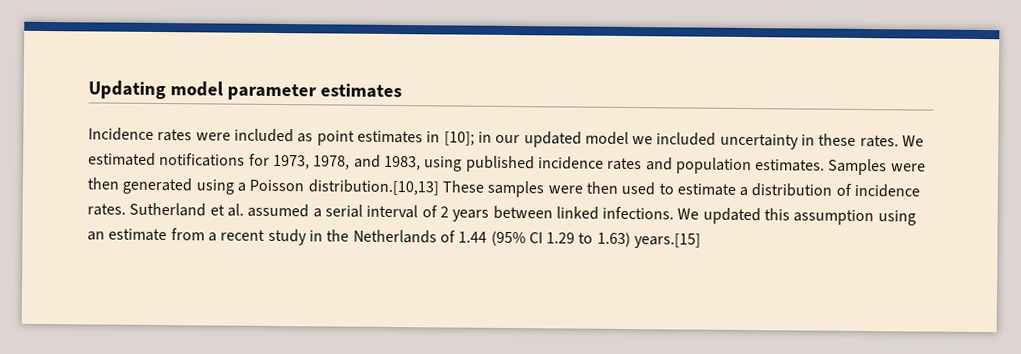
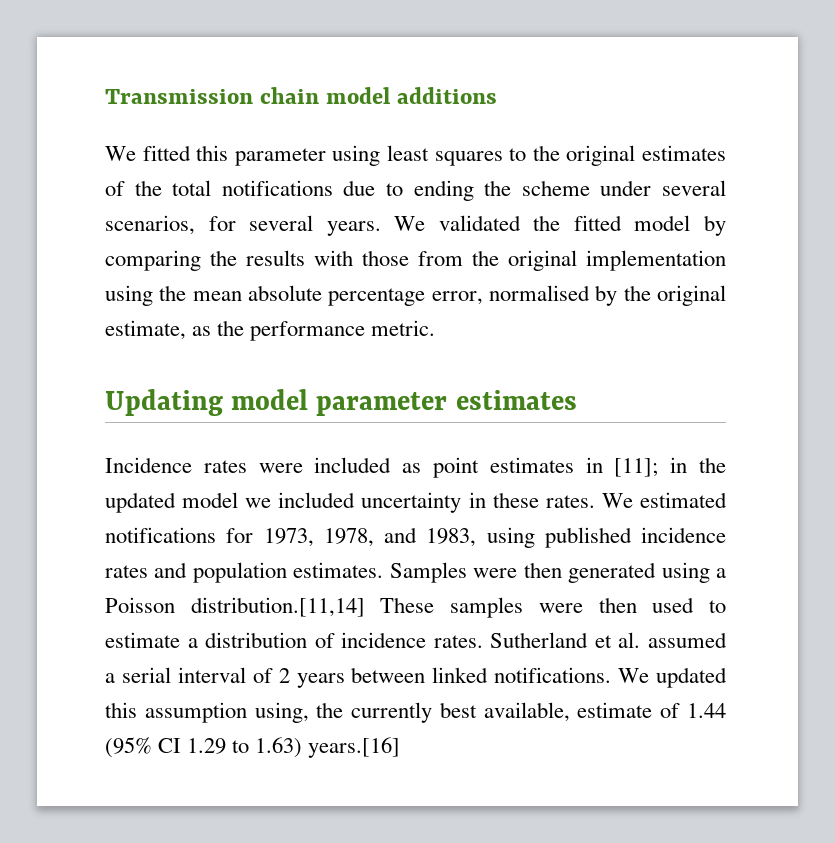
+ Transmission chain model additions
+ We fitted this parameter using least squares to the original estimates of the total notifications due to ending the scheme under several scenarios, for several years. We validated the fitted model by comparing the results with those from the original implementation using the mean absolute percentage error, normalised by the original estimate, as the performance metric.
- Incidence rates were included as point estimates in [10]; in our updated model we included uncertainty in these rates.
+ Incidence rates were included as point estimates in [11]; in the updated model we included uncertainty in these rates.
- Samples were then generated using a Poisson distribution.[10,13] These samples were then used to estimate a distribution of incidence rates.
+ Samples were then generated using a Poisson distribution.[11,14] These samples were then used to estimate a distribution of incidence rates.
- Sutherland et al. assumed a serial interval of 2 years between linked infections.
+ Sutherland et al. assumed a serial interval of 2 years between linked notifications.
- We updated this assumption using an estimate from a recent study in the Netherlands of 1.44 (95% CI 1.29 to 1.63) years.[15]
+ We updated this assumption using, the currently best available, estimate of 1.44 (95% CI 1.29 to 1.63) years.[16]

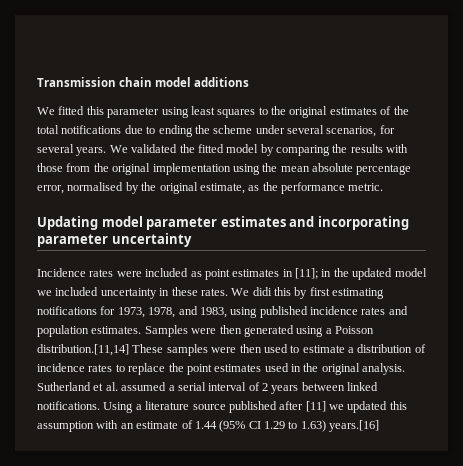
- Updating model parameter estimates
+ Updating model parameter estimates and incorporating parameter uncertainty
- We estimated notifications for 1973, 1978, and 1983, using published incidence rates and population estimates.
+ We didi this by first estimating notifications for 1973, 1978, and 1983, using published incidence rates and population estimates.
- Samples were then generated using a Poisson distribution.[11,14] These samples were then used to estimate a distribution of incidence rates.
+ Samples were then generated using a Poisson distribution.[11,14] These samples were then used to estimate a distribution of incidence rates to replace the point estimates used in the original analysis.
- We updated this assumption using, the currently best available, estimate of 1.44 (95% CI 1.29 to 1.63) years.[16]
+ Using a literature source published after [11] we updated this assumption with an estimate of 1.44 (95% CI 1.29 to 1.63) years.[16]

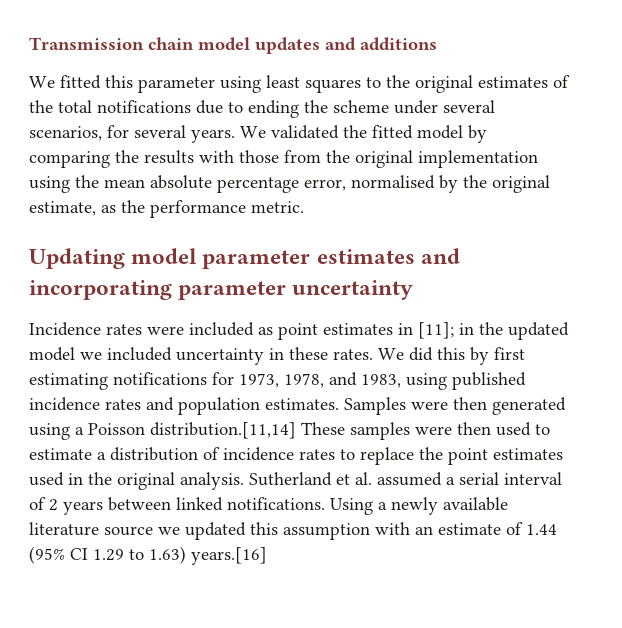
- Transmission chain model additions
+ Transmission chain model updates and additions
- We didi this by first estimating notifications for 1973, 1978, and 1983, using published incidence rates and population estimates.
+ We did this by first estimating notifications for 1973, 1978, and 1983, using published incidence rates and population estimates.
- Using a literature source published after [11] we updated this assumption with an estimate of 1.44 (95% CI 1.29 to 1.63) years.[16]
+ Using a newly available literature source we updated this assumption with an estimate of 1.44 (95% CI 1.29 to 1.63) years.[16]

